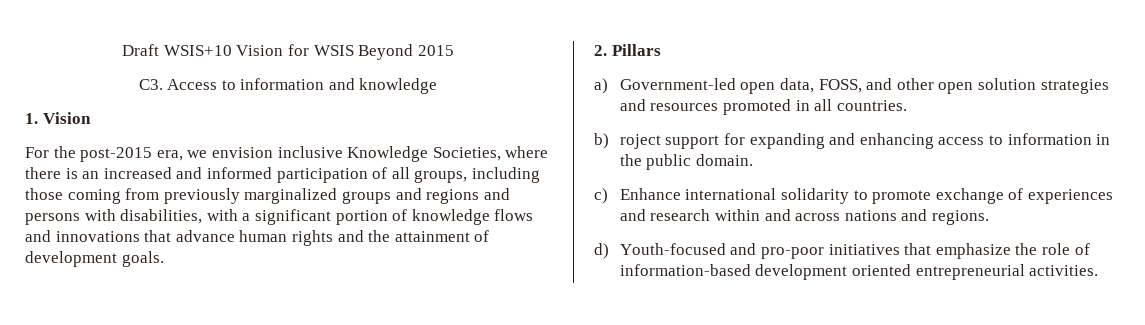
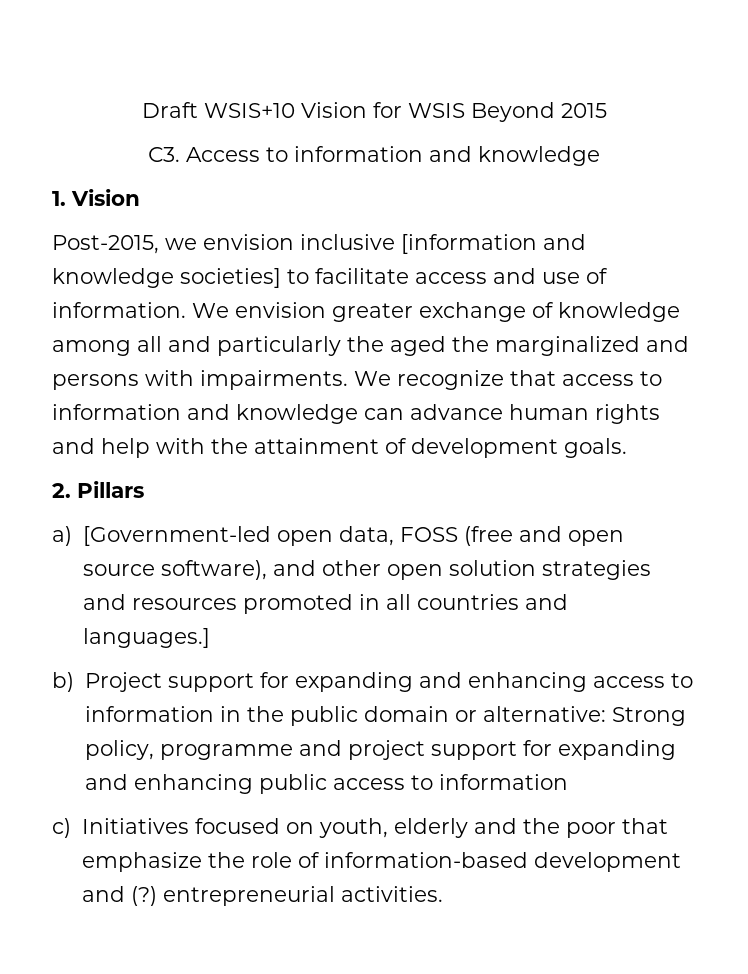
- For the post-2015 era, we envision inclusive Knowledge Societies, where there is an increased and informed participation of all groups, including those coming from previously marginalized groups and regions and persons with disabilities, with a significant portion of knowledge flows and innovations that advance human rights and the attainment of development goals.
+ Post-2015, we envision inclusive [information and knowledge societies] to facilitate access and use of information. We envision greater exchange of knowledge among all and particularly the aged the marginalized and persons with impairments. We recognize that access to information and knowledge can advance human rights and help with the attainment of development goals.
- a) Government-led open data, FOSS, and other open solution strategies and resources promoted in all countries.
+ a) [Government-led open data, FOSS (free and open source software), and other open solution strategies and resources promoted in all countries and languages.]
- b) roject support for expanding and enhancing access to information in the public domain.
- c) Enhance international solidarity to promote exchange of experiences and research within and across nations and regions.
- d) Youth-focused and pro-poor initiatives that emphasize the role of information-based development oriented entrepreneurial activities.
+ b) Project support for expanding and enhancing access to information in the public domain or alternative: Strong policy, programme and project support for expanding and enhancing public access to information
+ c) Initiatives focused on youth, elderly and the poor that emphasize the role of information-based development and (?) entrepreneurial activities.

